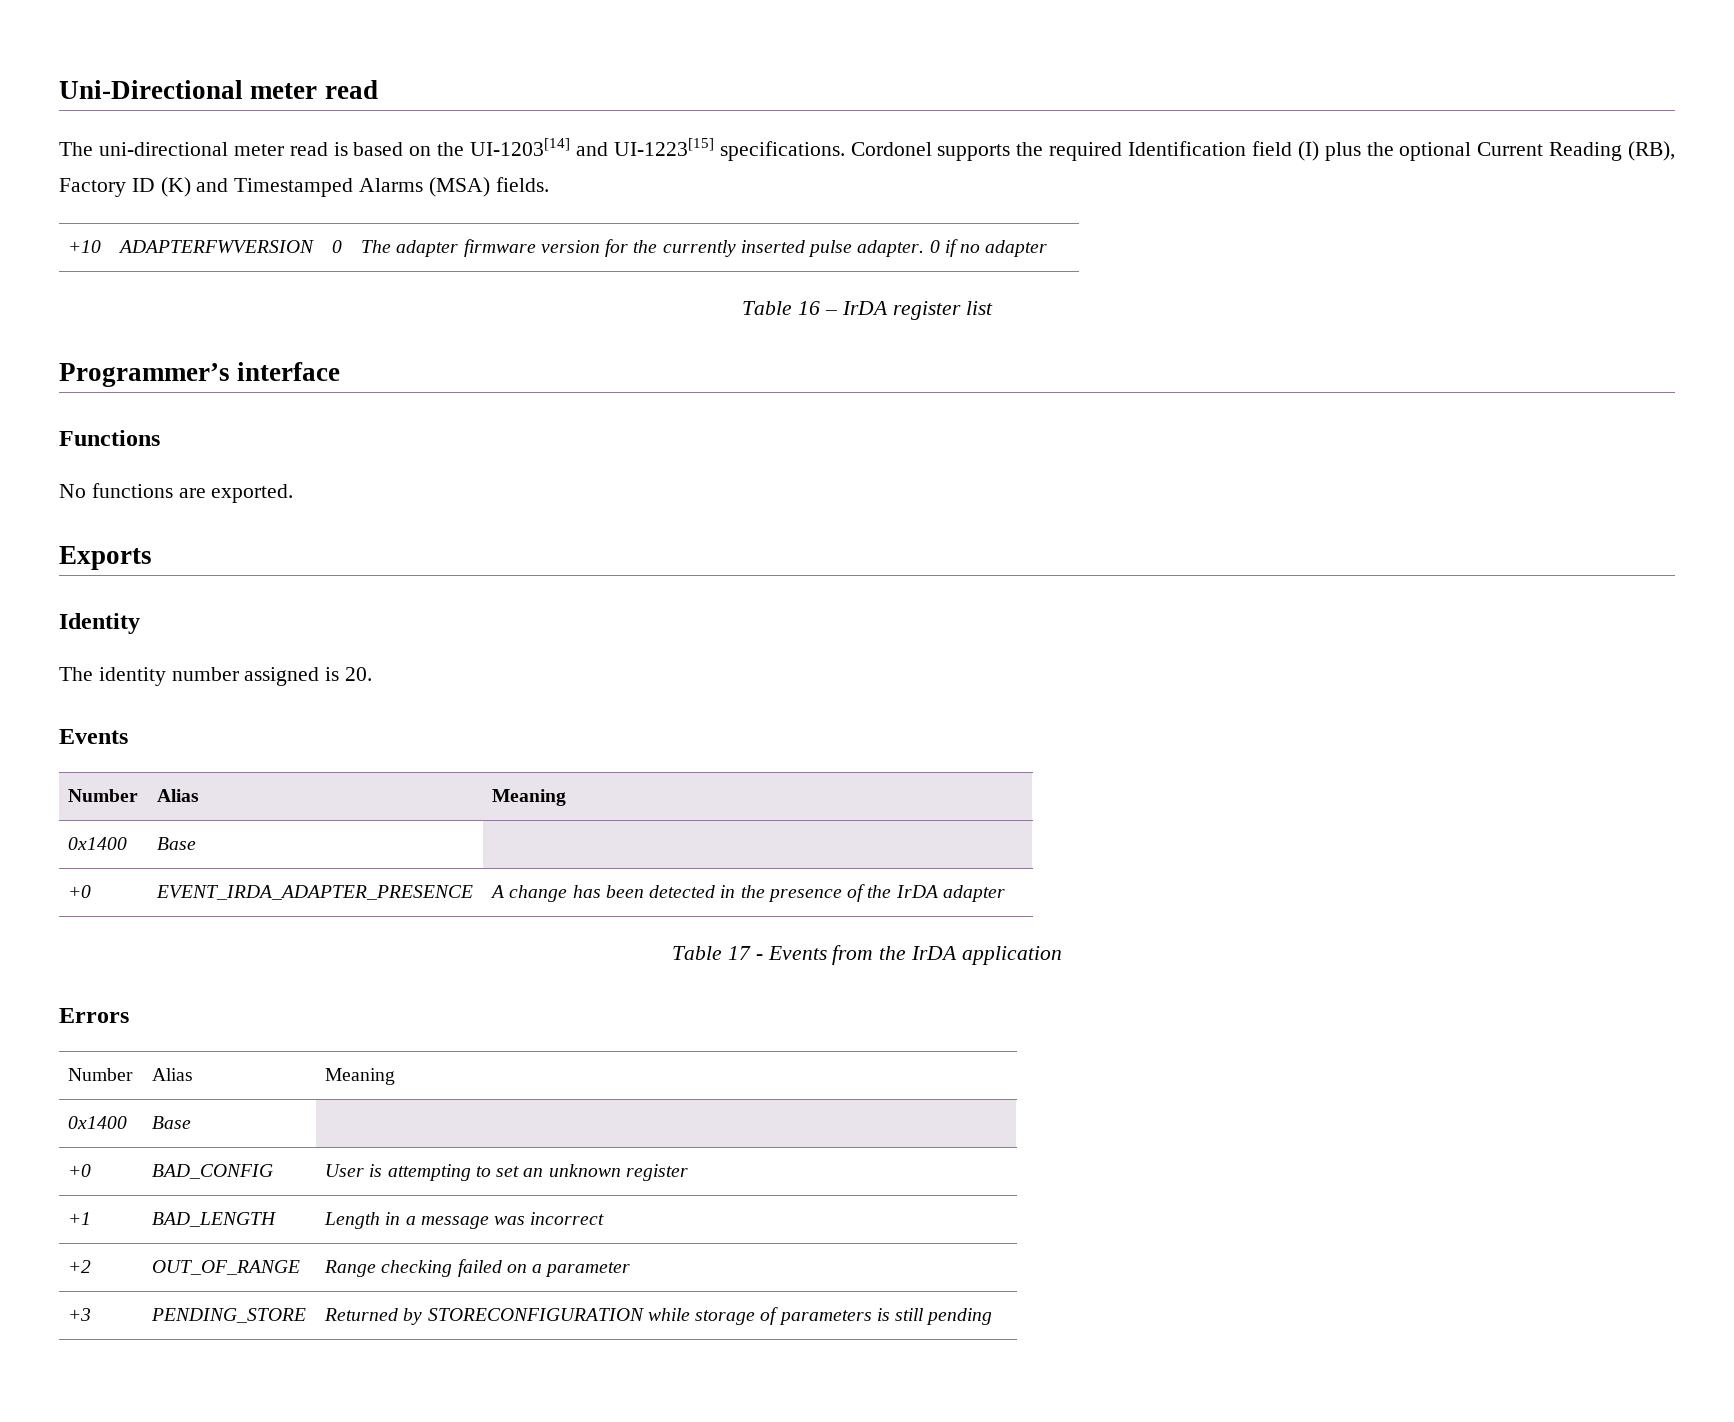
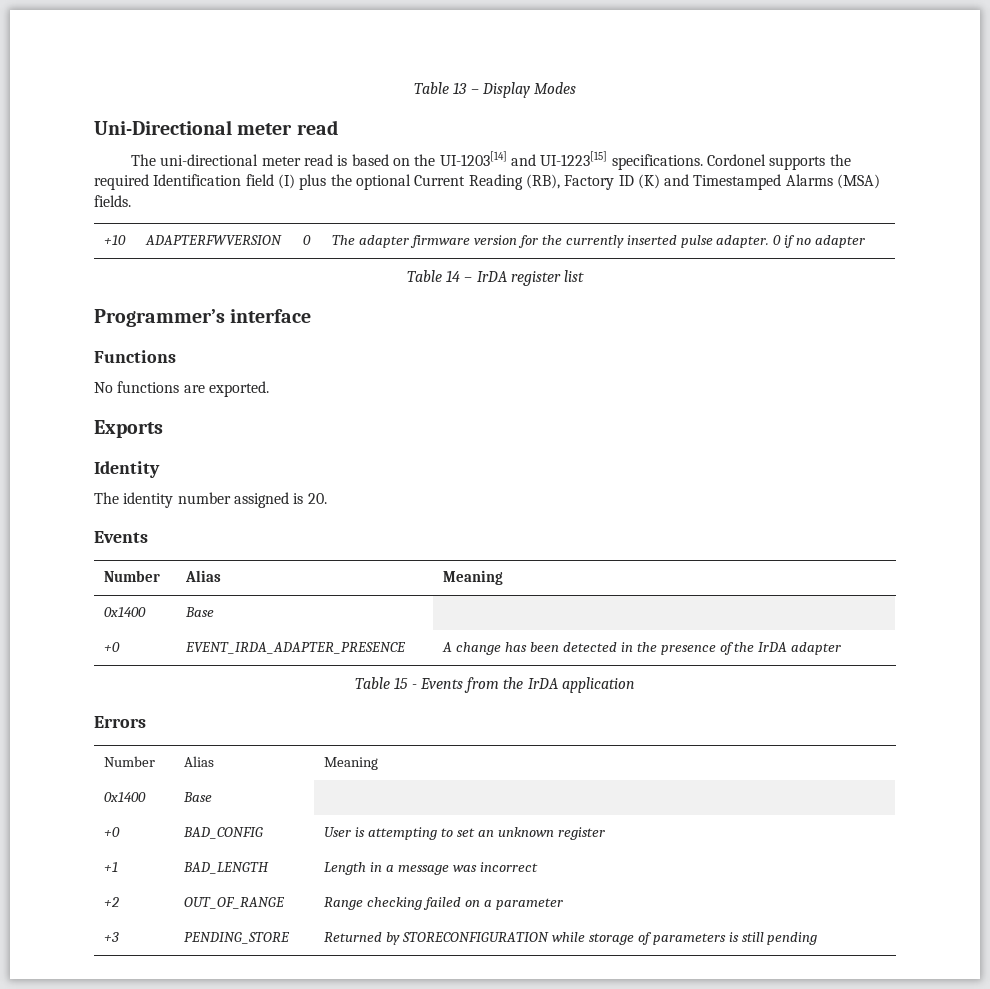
+ Table 13 – Display Modes
- Table 16 – IrDA register list
+ Table 14 – IrDA register list
- Table 17 - Events from the IrDA application
+ Table 15 - Events from the IrDA application

